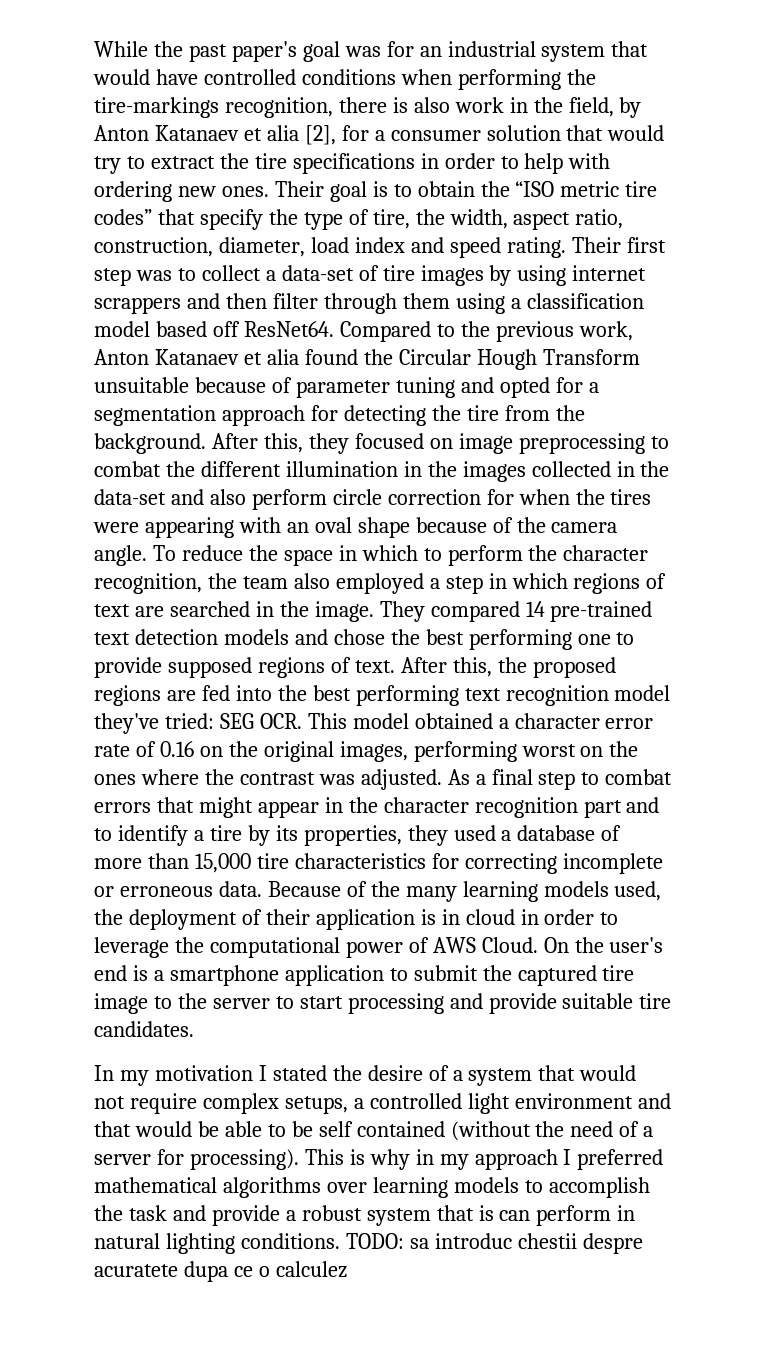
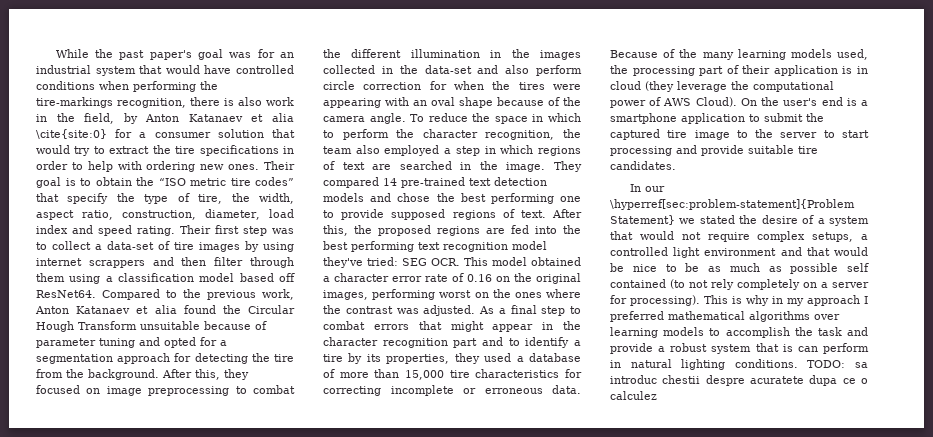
- While the past paper's goal was for an industrial system that would have controlled conditions when performing the tire-markings recognition, there is also work in the field, by Anton Katanaev et alia [2], for a consumer solution that would try to extract the tire specifications in order to help with ordering new ones.
+ While the past paper's goal was for an industrial system that would have controlled conditions when performing the tire-markings recognition, there is also work in the field, by Anton Katanaev et alia \cite{site:0} for a consumer solution that would try to extract the tire specifications in order to help with ordering new ones.
- Because of the many learning models used, the deployment of their application is in cloud in order to leverage the computational power of AWS Cloud.
+ Because of the many learning models used, the processing part of their application is in cloud (they leverage the computational power of AWS Cloud).
- In my motivation I stated the desire of a system that would not require complex setups, a controlled light environment and that would be able to be self contained (without the need of a server for processing).
+ In our \hyperref[sec:problem-statement]{Problem Statement} we stated the desire of a system that would not require complex setups, a controlled light environment and that would be nice to be as much as possible self contained (to not rely completely on a server for processing).

